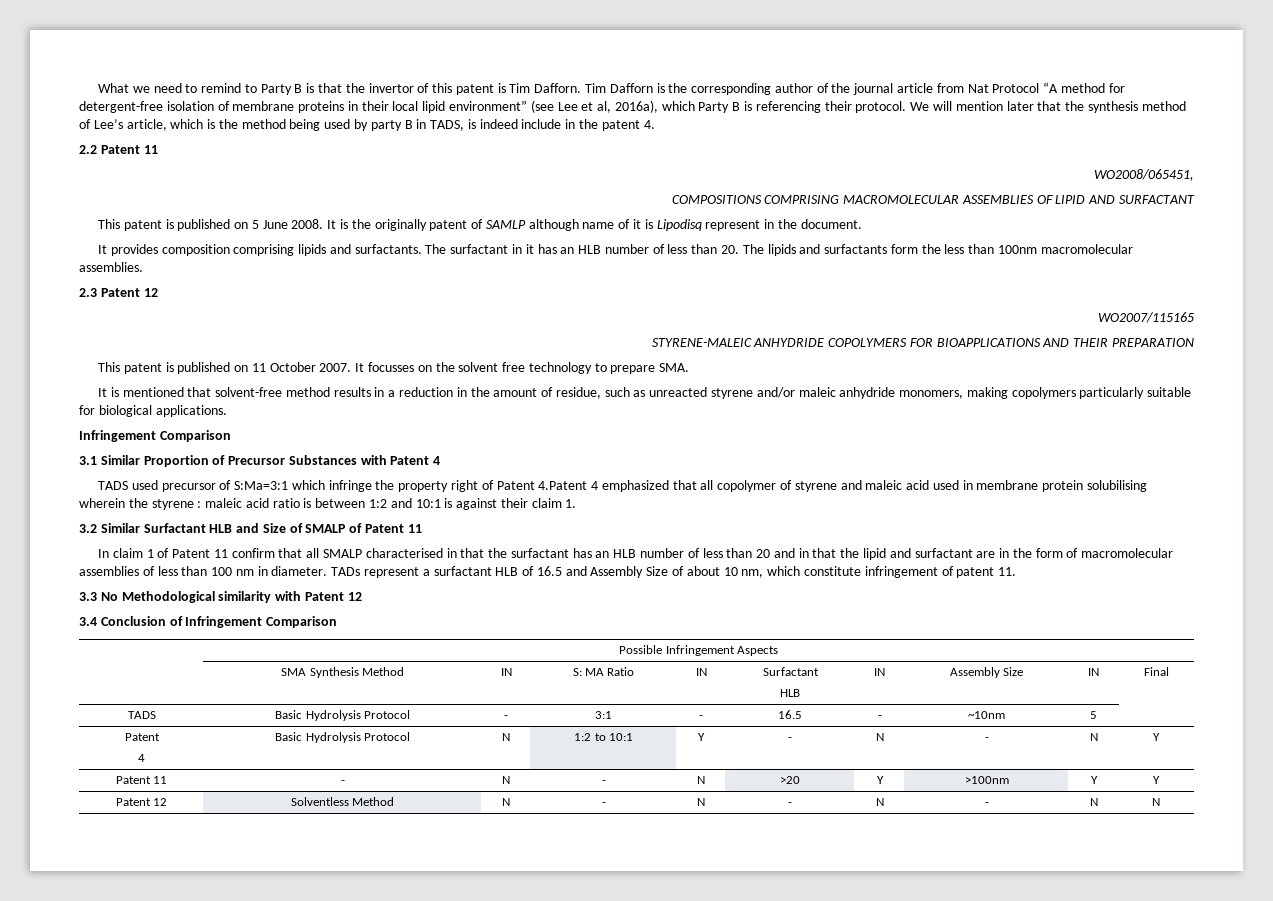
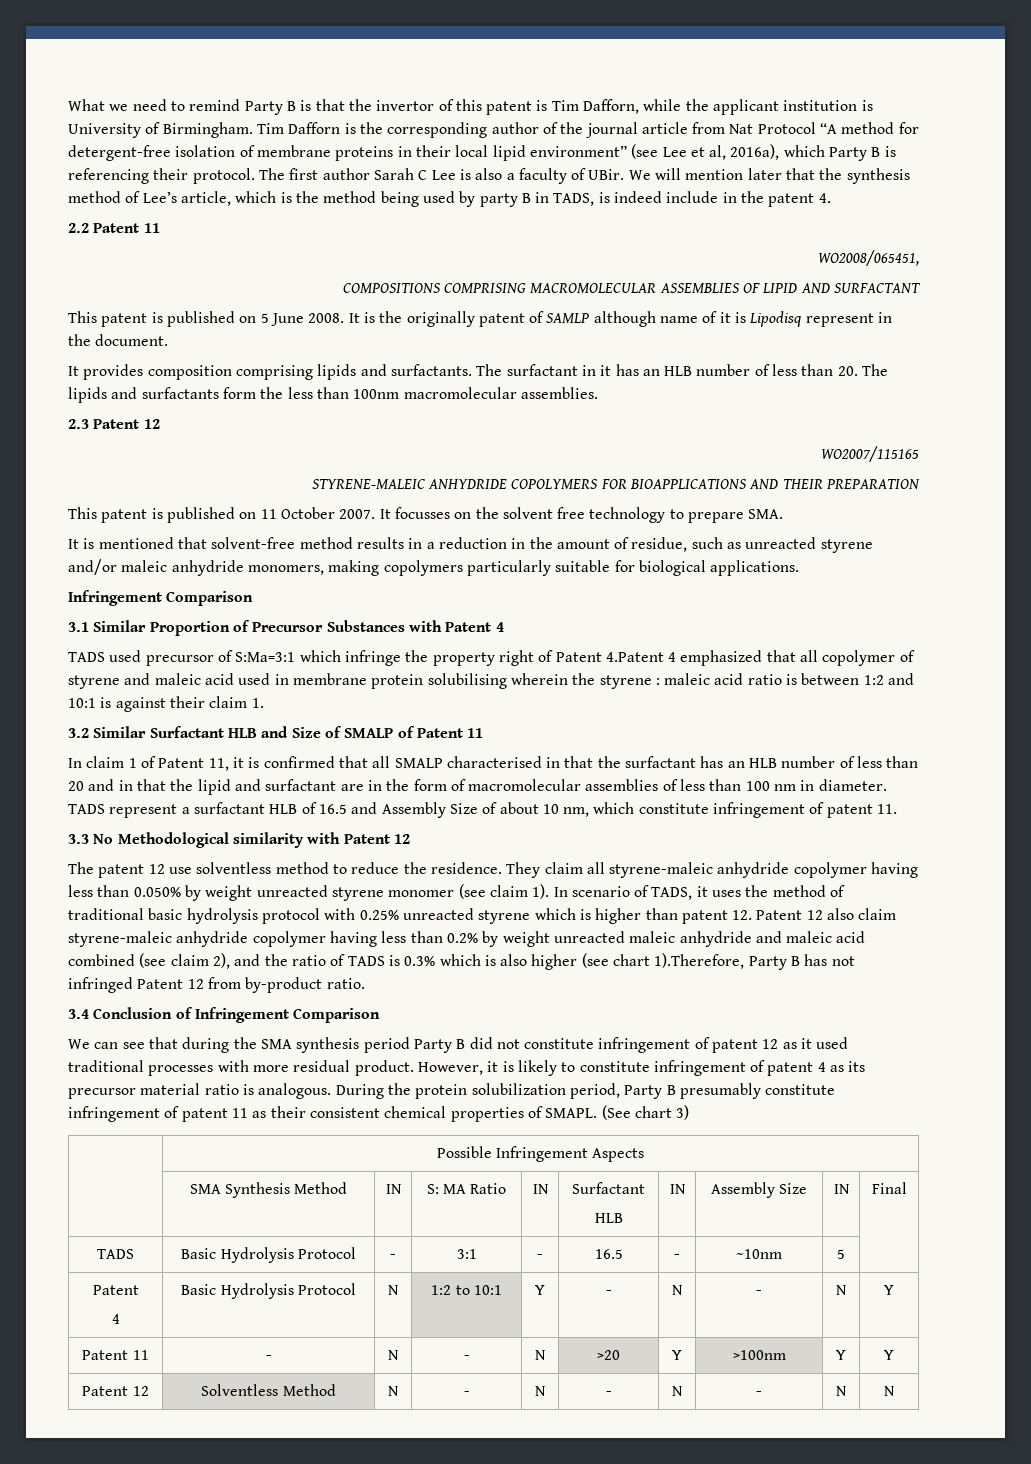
- What we need to remind to Party B is that the invertor of this patent is Tim Dafforn.
+ What we need to remind Party B is that the invertor of this patent is Tim Dafforn, while the applicant institution is University of Birmingham.
+ The first author Sarah C Lee is also a faculty of UBir.
- In claim 1 of Patent 11 confirm that all SMALP characterised in that the surfactant has an HLB number of less than 20 and in that the lipid and surfactant are in the form of macromolecular assemblies of less than 100 nm in diameter.
+ In claim 1 of Patent 11, it is confirmed that all SMALP characterised in that the surfactant has an HLB number of less than 20 and in that the lipid and surfactant are in the form of macromolecular assemblies of less than 100 nm in diameter.
- TADs represent a surfactant HLB of 16.5 and Assembly Size of about 10 nm, which constitute infringement of patent 11.
+ TADS represent a surfactant HLB of 16.5 and Assembly Size of about 10 nm, which constitute infringement of patent 11.
+ The patent 12 use solventless method to reduce the residence. They claim all styrene-maleic anhydride copolymer having less than 0.050% by weight unreacted styrene monomer (see claim 1). In scenario of TADS, it uses the method of traditional basic hydrolysis protocol with 0.25% unreacted styrene which is higher than patent 12. Patent 12 also claim styrene-maleic anhydride copolymer having less than 0.2% by weight unreacted maleic anhydride and maleic acid combined (see claim 2), and the ratio of TADS is 0.3% which is also higher (see chart 1).Therefore, Party B has not infringed Patent 12 from by-product ratio.
+ We can see that during the SMA synthesis period Party B did not constitute infringement of patent 12 as it used traditional processes with more residual product. However, it is likely to constitute infringement of patent 4 as its precursor material ratio is analogous. During the protein solubilization period, Party B presumably constitute infringement of patent 11 as their consistent chemical properties of SMAPL. (See chart 3)

